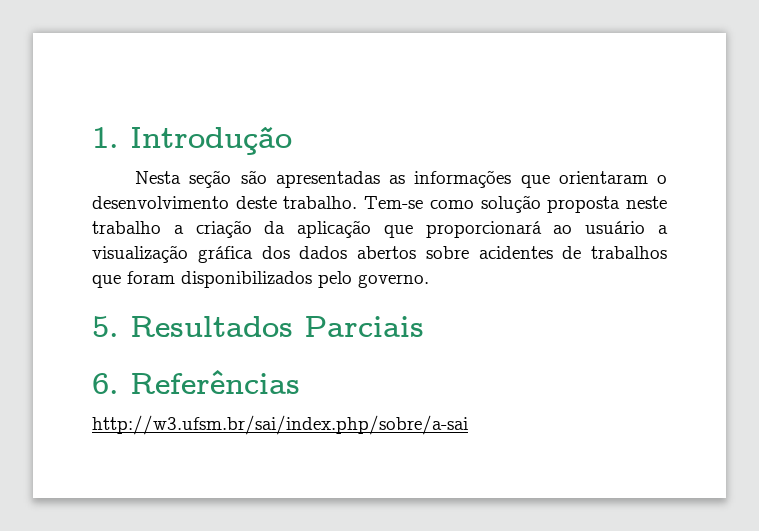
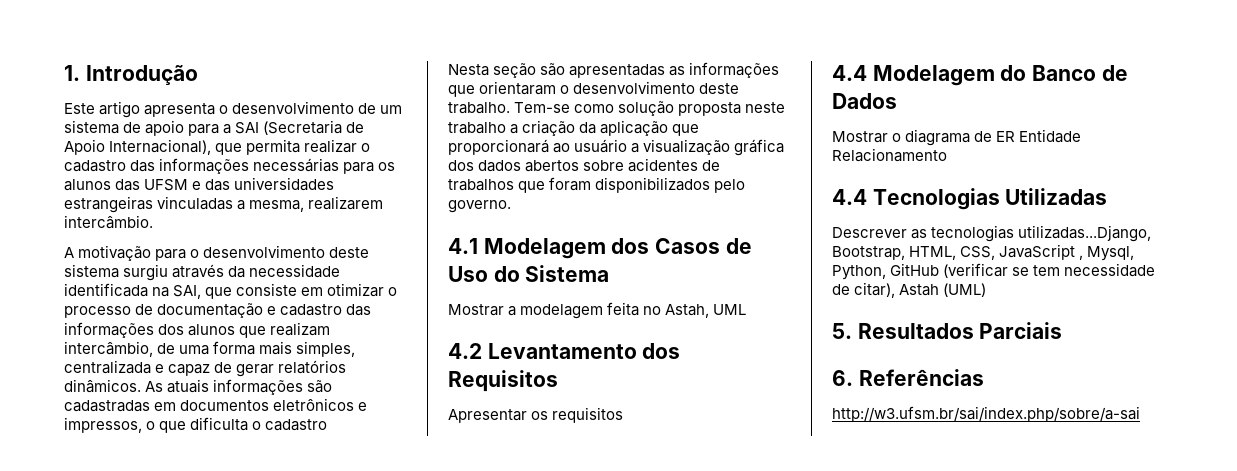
+ Este artigo apresenta o desenvolvimento de um sistema de apoio para a SAI (Secretaria de Apoio Internacional), que permita realizar o cadastro das informações necessárias para os alunos das UFSM e das universidades estrangeiras vinculadas a mesma, realizarem intercâmbio.
+ A motivação para o desenvolvimento deste sistema surgiu através da necessidade identificada na SAI, que consiste em otimizar o processo de documentação e cadastro das informações dos alunos que realizam intercâmbio, de uma forma mais simples, centralizada e capaz de gerar relatórios dinâmicos. As atuais informações são cadastradas em documentos eletrônicos e impressos, o que dificulta o cadastro
+ 4.1 Modelagem dos Casos de Uso do Sistema
+ Mostrar a modelagem feita no Astah, UML
+ 4.2 Levantamento dos Requisitos
+ Apresentar os requisitos
+ 4.4 Modelagem do Banco de Dados
+ Mostrar o diagrama de ER Entidade Relacionamento
+ 4.4 Tecnologias Utilizadas
+ Descrever as tecnologias utilizadas...Django, Bootstrap, HTML, CSS, JavaScript , Mysql, Python, GitHub (verificar se tem necessidade de citar), Astah (UML)

